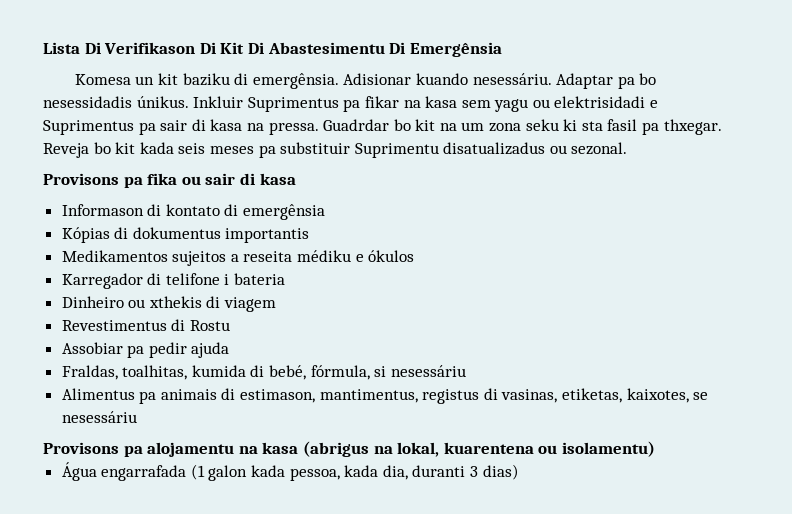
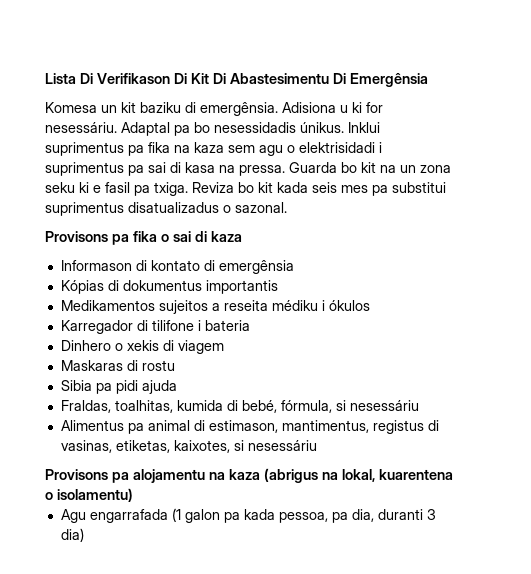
- Adisionar kuando nesessáriu. Adaptar pa bo nesessidadis únikus. Inkluir Suprimentus pa fikar na kasa sem yagu ou elektrisidadi e Suprimentus pa sair di kasa na pressa.
+ Adisiona u ki for nesessáriu. Adaptal pa bo nesessidadis únikus. Inklui suprimentus pa fika na kaza sem agu o elektrisidadi i suprimentus pa sai di kasa na pressa.
- Guadrdar bo kit na um zona seku ki sta fasil pa thxegar. Reveja bo kit kada seis meses pa substituir Suprimentu disatualizadus ou sezonal.
+ Guarda bo kit na un zona seku ki e fasil pa txiga. Reviza bo kit kada seis mes pa substitui suprimentus disatualizadus o sazonal.
- Provisons pa fika ou sair di kasa
+ Provisons pa fika o sai di kaza
- Medikamentos sujeitos a reseita médiku e ókulos
+ Medikamentos sujeitos a reseita médiku i ókulos
- Karregador di telifone i bateria
+ Karregador di tilifone i bateria
- Dinheiro ou xthekis di viagem
+ Dinhero o xekis di viagem
- Revestimentus di Rostu
- Assobiar pa pedir ajuda
+ Maskaras di rostu
+ Sibia pa pidi ajuda
- Alimentus pa animais di estimason, mantimentus, registus di vasinas, etiketas, kaixotes, se nesessáriu
+ Alimentus pa animal di estimason, mantimentus, registus di vasinas, etiketas, kaixotes, si nesessáriu
- Provisons pa alojamentu na kasa (abrigus na lokal, kuarentena ou isolamentu)
+ Provisons pa alojamentu na kaza (abrigus na lokal, kuarentena o isolamentu)
- Água engarrafada (1 galon kada pessoa, kada dia, duranti 3 dias)
+ Agu engarrafada (1 galon pa kada pessoa, pa dia, duranti 3 dia)

